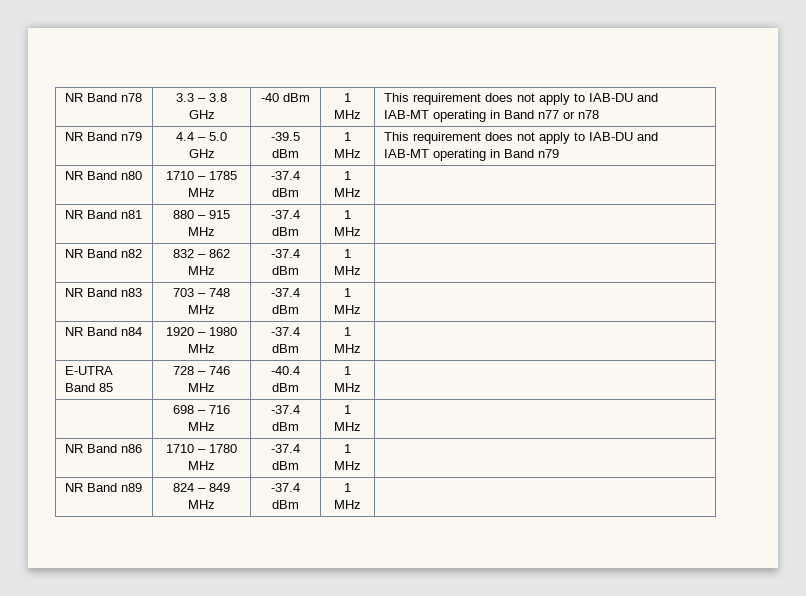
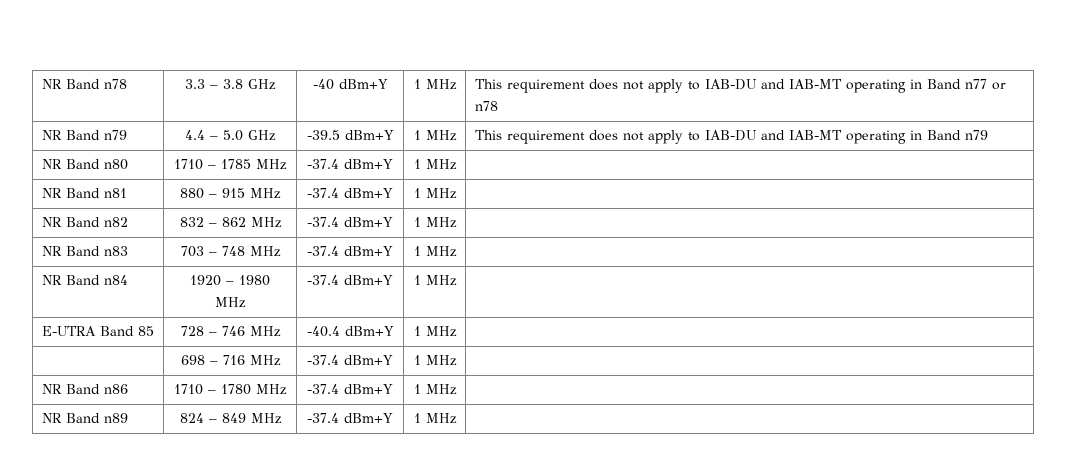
- NR Band n78 | 3.3 – 3.8 GHz | -40 dBm | 1 MHz | This requirement does not apply to IAB-DU and IAB-MT operating in Band n77 or n78
+ NR Band n78 | 3.3 – 3.8 GHz | -40 dBm+Y | 1 MHz | This requirement does not apply to IAB-DU and IAB-MT operating in Band n77 or n78
- NR Band n79 | 4.4 – 5.0 GHz | -39.5 dBm | 1 MHz | This requirement does not apply to IAB-DU and IAB-MT operating in Band n79
+ NR Band n79 | 4.4 – 5.0 GHz | -39.5 dBm+Y | 1 MHz | This requirement does not apply to IAB-DU and IAB-MT operating in Band n79
- NR Band n80 | 1710 – 1785 MHz | -37.4 dBm | 1 MHz |
+ NR Band n80 | 1710 – 1785 MHz | -37.4 dBm+Y | 1 MHz |
- NR Band n81 | 880 – 915 MHz | -37.4 dBm | 1 MHz |
+ NR Band n81 | 880 – 915 MHz | -37.4 dBm+Y | 1 MHz |
- NR Band n82 | 832 – 862 MHz | -37.4 dBm | 1 MHz |
+ NR Band n82 | 832 – 862 MHz | -37.4 dBm+Y | 1 MHz |
- NR Band n83 | 703 – 748 MHz | -37.4 dBm | 1 MHz |
+ NR Band n83 | 703 – 748 MHz | -37.4 dBm+Y | 1 MHz |
- NR Band n84 | 1920 – 1980 MHz | -37.4 dBm | 1 MHz |
+ NR Band n84 | 1920 – 1980 MHz | -37.4 dBm+Y | 1 MHz |
- E-UTRA Band 85 | 728 – 746 MHz | -40.4 dBm | 1 MHz |
+ E-UTRA Band 85 | 728 – 746 MHz | -40.4 dBm+Y | 1 MHz |
- | 698 – 716 MHz | -37.4 dBm | 1 MHz |
+ | 698 – 716 MHz | -37.4 dBm+Y | 1 MHz |
- NR Band n86 | 1710 – 1780 MHz | -37.4 dBm | 1 MHz |
+ NR Band n86 | 1710 – 1780 MHz | -37.4 dBm+Y | 1 MHz |
- NR Band n89 | 824 – 849 MHz | -37.4 dBm | 1 MHz |
+ NR Band n89 | 824 – 849 MHz | -37.4 dBm+Y | 1 MHz |

